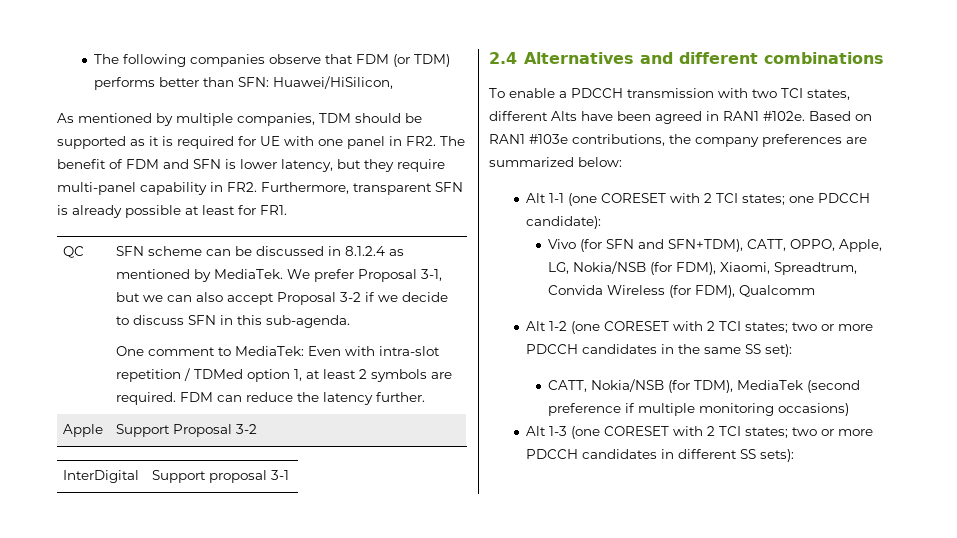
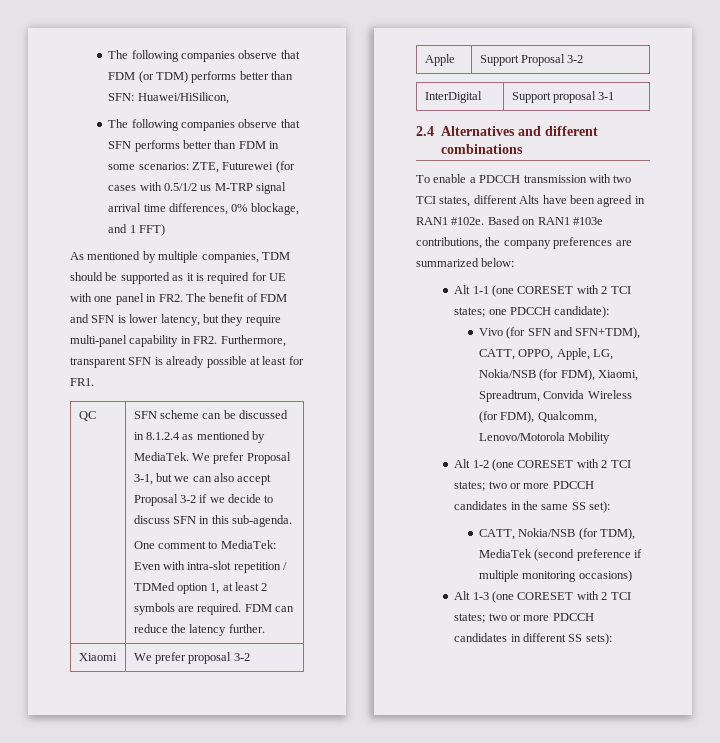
+ The following companies observe that SFN performs better than FDM in some scenarios: ZTE, Futurewei (for cases with 0.5/1/2 us M-TRP signal arrival time differences, 0% blockage, and 1 FFT)
+ Xiaomi | We prefer proposal 3-2
- Vivo (for SFN and SFN+TDM), CATT, OPPO, Apple, LG, Nokia/NSB (for FDM), Xiaomi, Spreadtrum, Convida Wireless (for FDM), Qualcomm
+ Vivo (for SFN and SFN+TDM), CATT, OPPO, Apple, LG, Nokia/NSB (for FDM), Xiaomi, Spreadtrum, Convida Wireless (for FDM), Qualcomm, Lenovo/Motorola Mobility

